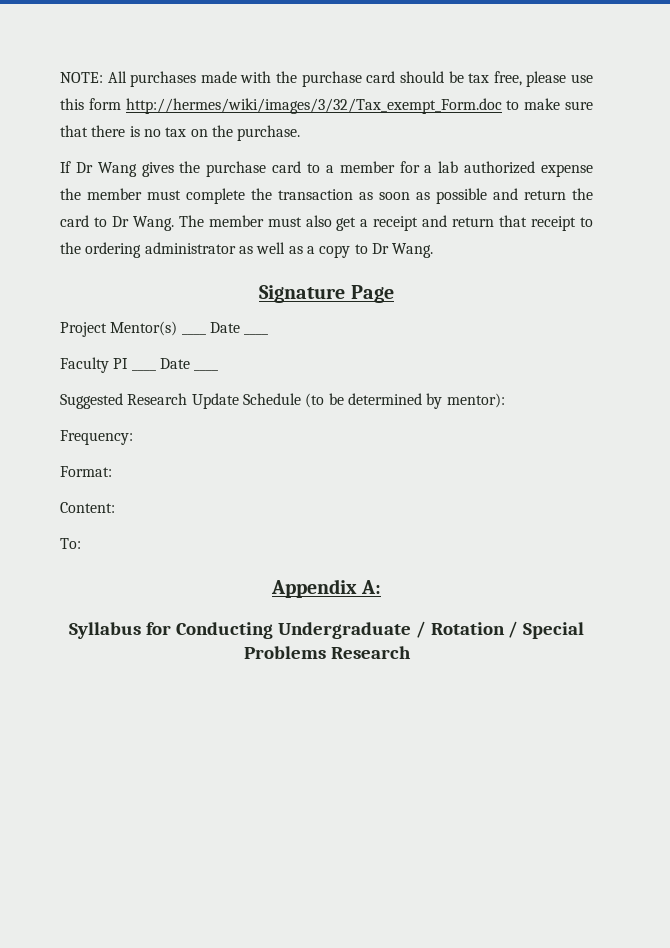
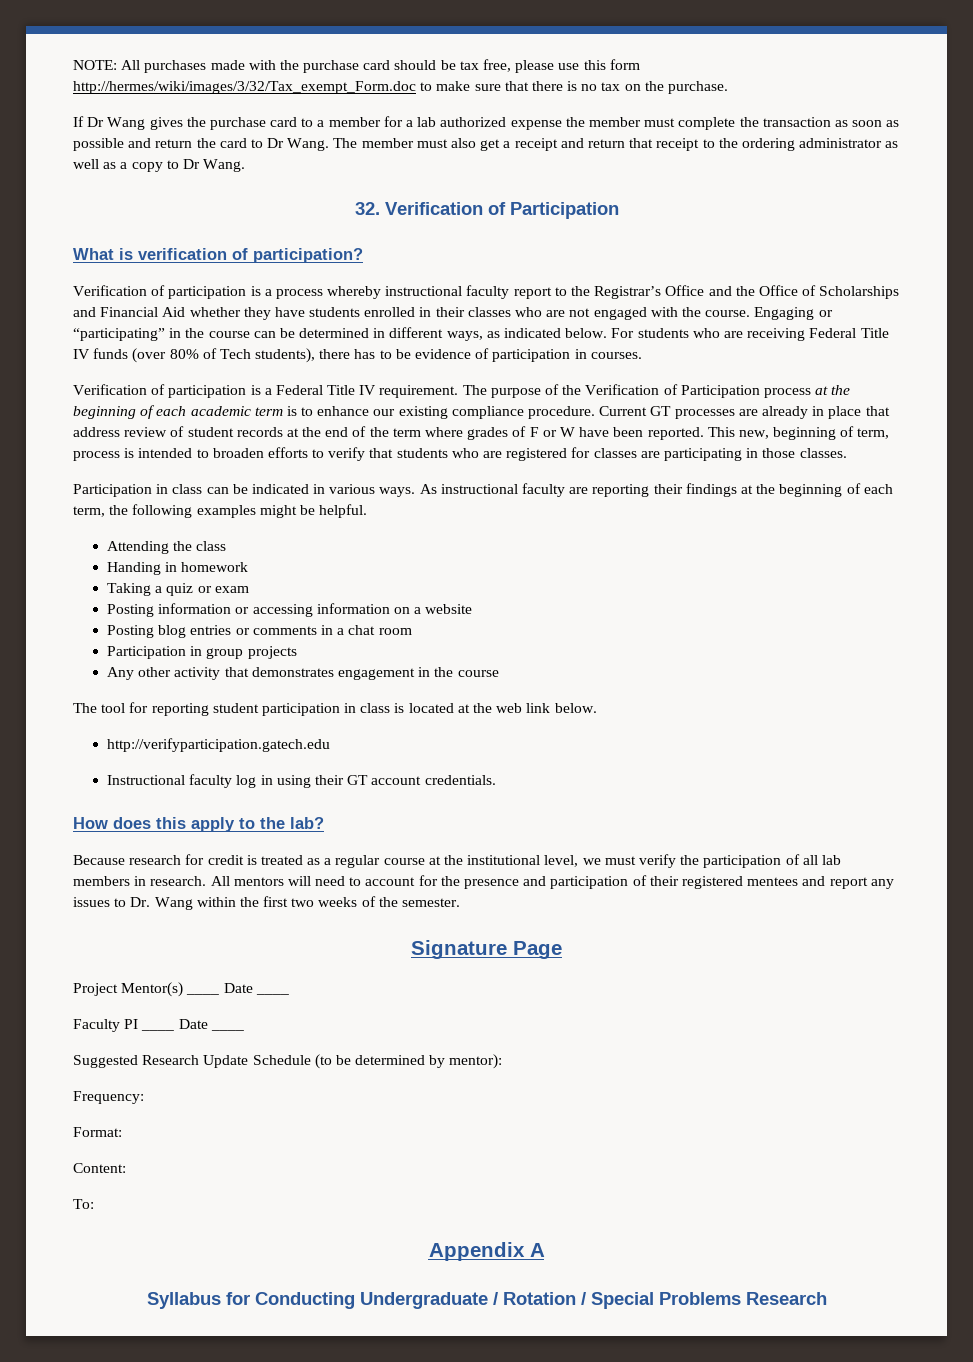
+ 32. Verification of Participation
+ What is verification of participation?
+ Verification of participation is a process whereby instructional faculty report to the Registrar’s Office and the Office of Scholarships and Financial Aid whether they have students enrolled in their classes who are not engaged with the course. Engaging or “participating” in the course can be determined in different ways, as indicated below. For students who are receiving Federal Title IV funds (over 80% of Tech students), there has to be evidence of participation in courses.
+ Verification of participation is a Federal Title IV requirement. The purpose of the Verification of Participation process at the beginning of each academic term is to enhance our existing compliance procedure. Current GT processes are already in place that address review of student records at the end of the term where grades of F or W have been reported. This new, beginning of term, process is intended to broaden efforts to verify that students who are registered for classes are participating in those classes.
+ Participation in class can be indicated in various ways. As instructional faculty are reporting their findings at the beginning of each term, the following examples might be helpful.
+ Attending the class
+ Handing in homework
+ Taking a quiz or exam
+ Posting information or accessing information on a website
+ Posting blog entries or comments in a chat room
+ Participation in group projects
+ Any other activity that demonstrates engagement in the course
+ The tool for reporting student participation in class is located at the web link below.
+ http://verifyparticipation.gatech.edu
+ Instructional faculty log in using their GT account credentials.
+ How does this apply to the lab?
+ Because research for credit is treated as a regular course at the institutional level, we must verify the participation of all lab members in research. All mentors will need to account for the presence and participation of their registered mentees and report any issues to Dr. Wang within the first two weeks of the semester.
- Appendix A:
+ Appendix A

